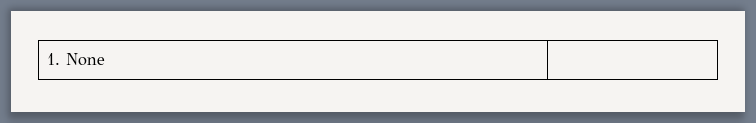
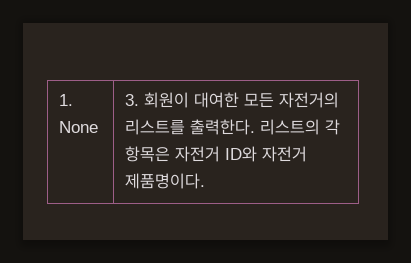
- 1. None |
+ 1. None | 3. 회원이 대여한 모든 자전거의 리스트를 출력한다. 리스트의 각 항목은 자전거 ID와 자전거 제품명이다.

